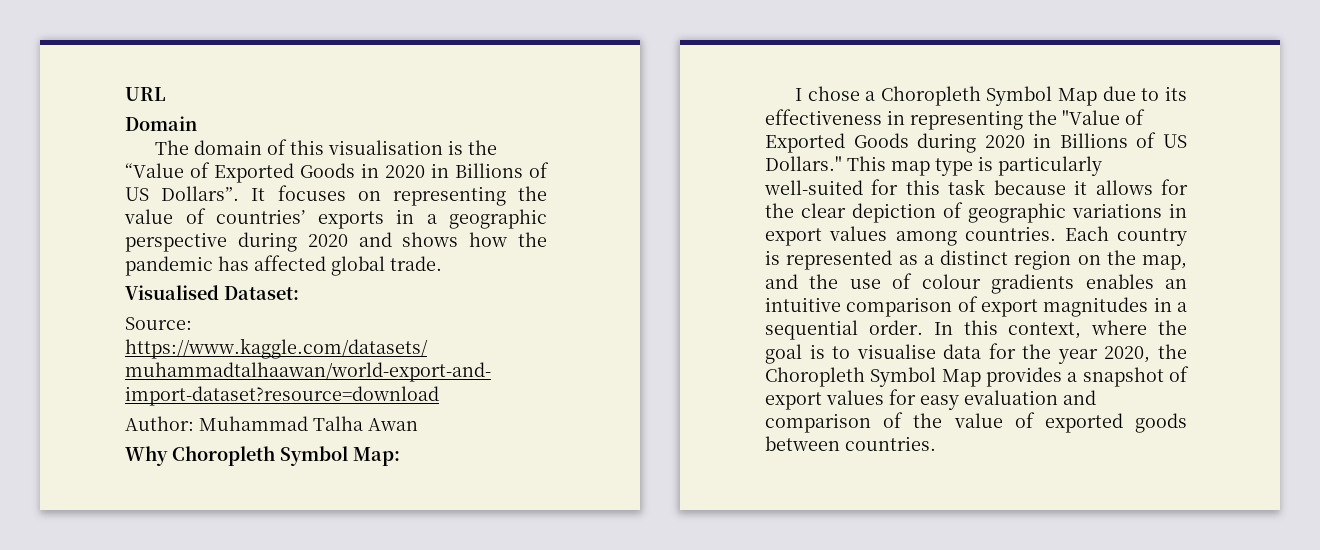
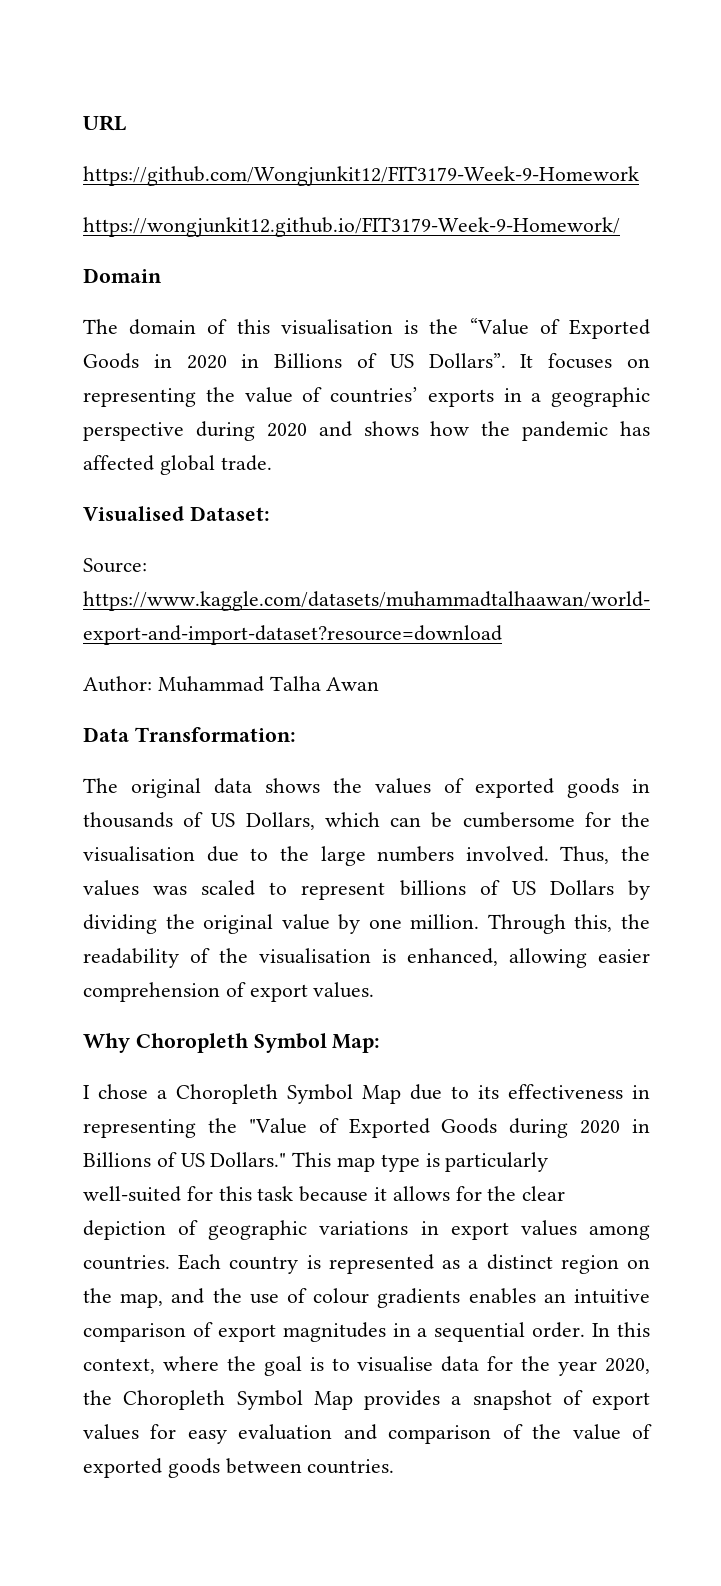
+ https://github.com/Wongjunkit12/FIT3179-Week-9-Homework
+ https://wongjunkit12.github.io/FIT3179-Week-9-Homework/
+ Data Transformation:
+ The original data shows the values of exported goods in thousands of US Dollars, which can be cumbersome for the visualisation due to the large numbers involved. Thus, the values was scaled to represent billions of US Dollars by dividing the original value by one million. Through this, the readability of the visualisation is enhanced, allowing easier comprehension of export values.

